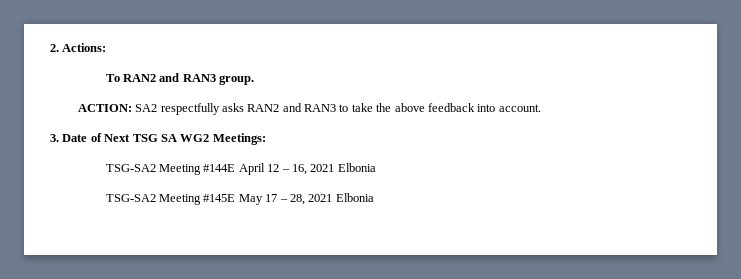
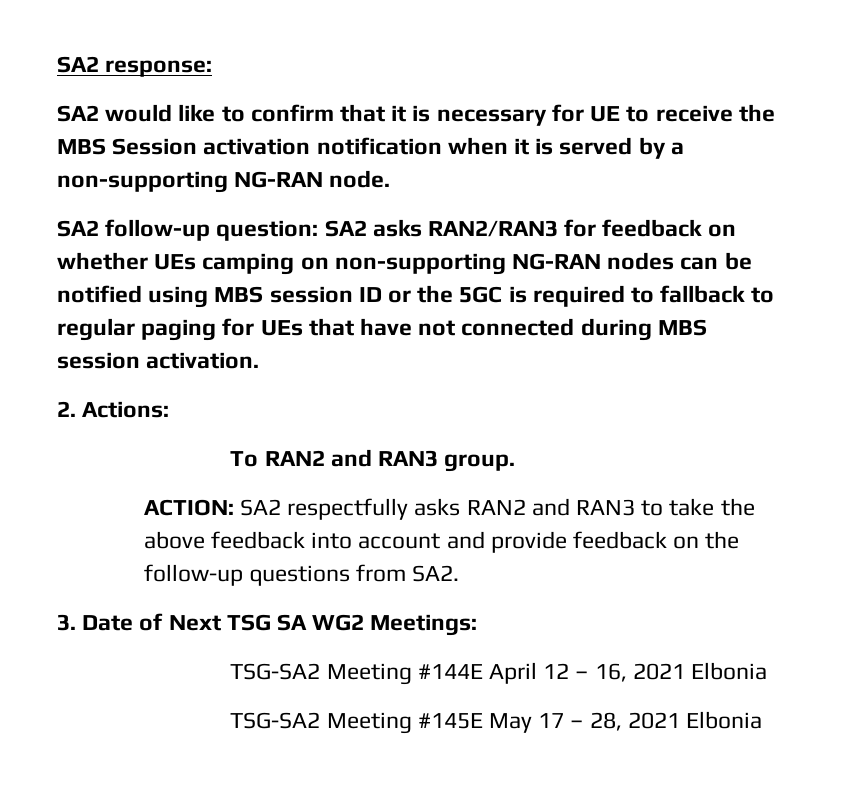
+ SA2 response:
+ SA2 would like to confirm that it is necessary for UE to receive the MBS Session activation notification when it is served by a non-supporting NG-RAN node.
+ SA2 follow-up question: SA2 asks RAN2/RAN3 for feedback on whether UEs camping on non-supporting NG-RAN nodes can be notified using MBS session ID or the 5GC is required to fallback to regular paging for UEs that have not connected during MBS session activation.
- ACTION: SA2 respectfully asks RAN2 and RAN3 to take the above feedback into account.
+ ACTION: SA2 respectfully asks RAN2 and RAN3 to take the above feedback into account and provide feedback on the follow-up questions from SA2.

